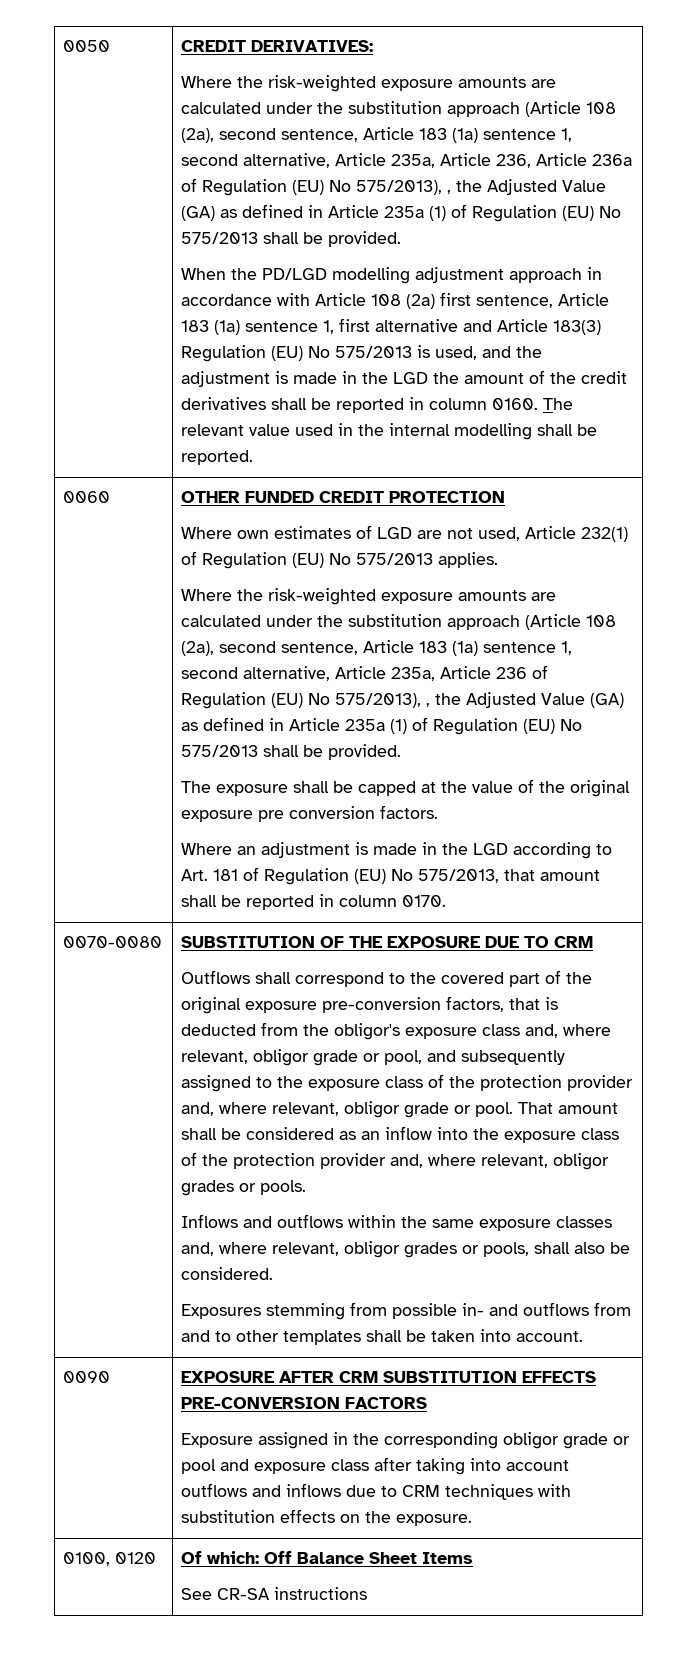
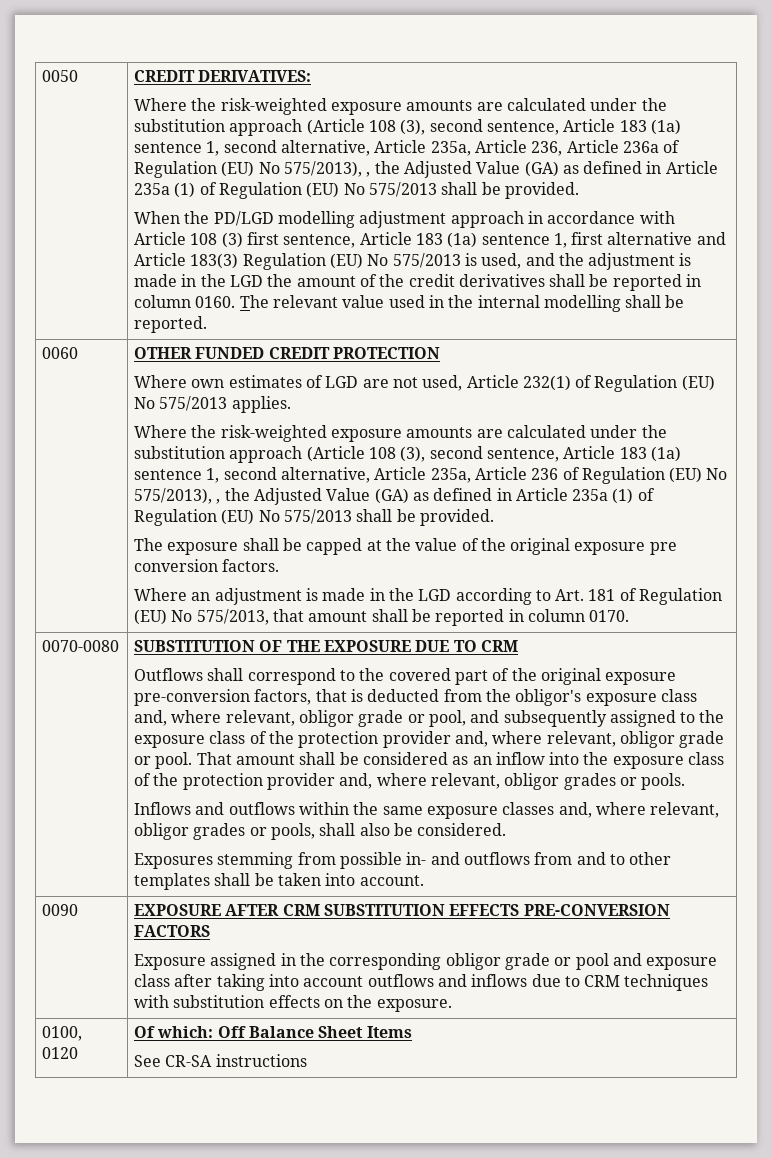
- Where the risk-weighted exposure amounts are calculated under the substitution approach (Article 108 (2a), second sentence, Article 183 (1a) sentence 1, second alternative, Article 235a, Article 236, Article 236a of Regulation (EU) No 575/2013), , the Adjusted Value (GA) as defined in Article 235a (1) of Regulation (EU) No 575/2013 shall be provided.
+ Where the risk-weighted exposure amounts are calculated under the substitution approach (Article 108 (3), second sentence, Article 183 (1a) sentence 1, second alternative, Article 235a, Article 236, Article 236a of Regulation (EU) No 575/2013), , the Adjusted Value (GA) as defined in Article 235a (1) of Regulation (EU) No 575/2013 shall be provided.
- When the PD/LGD modelling adjustment approach in accordance with Article 108 (2a) first sentence, Article 183 (1a) sentence 1, first alternative and Article 183(3) Regulation (EU) No 575/2013 is used, and the adjustment is made in the LGD the amount of the credit derivatives shall be reported in column 0160.
+ When the PD/LGD modelling adjustment approach in accordance with Article 108 (3) first sentence, Article 183 (1a) sentence 1, first alternative and Article 183(3) Regulation (EU) No 575/2013 is used, and the adjustment is made in the LGD the amount of the credit derivatives shall be reported in column 0160.
- Where the risk-weighted exposure amounts are calculated under the substitution approach (Article 108 (2a), second sentence, Article 183 (1a) sentence 1, second alternative, Article 235a, Article 236 of Regulation (EU) No 575/2013), , the Adjusted Value (GA) as defined in Article 235a (1) of Regulation (EU) No 575/2013 shall be provided.
+ Where the risk-weighted exposure amounts are calculated under the substitution approach (Article 108 (3), second sentence, Article 183 (1a) sentence 1, second alternative, Article 235a, Article 236 of Regulation (EU) No 575/2013), , the Adjusted Value (GA) as defined in Article 235a (1) of Regulation (EU) No 575/2013 shall be provided.

